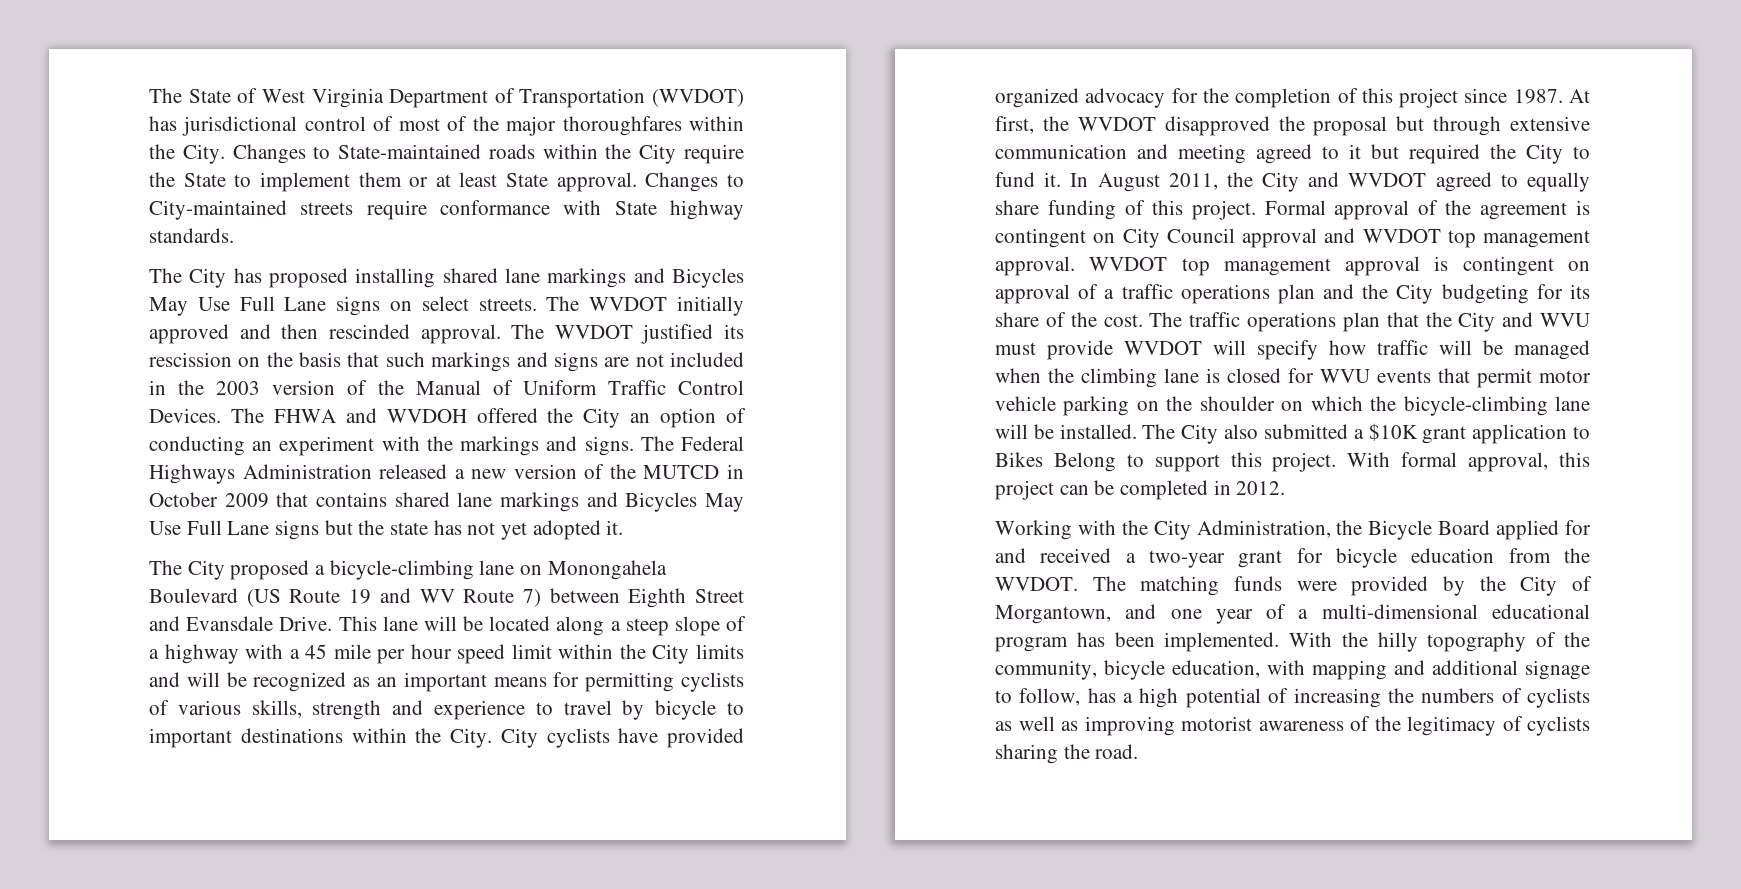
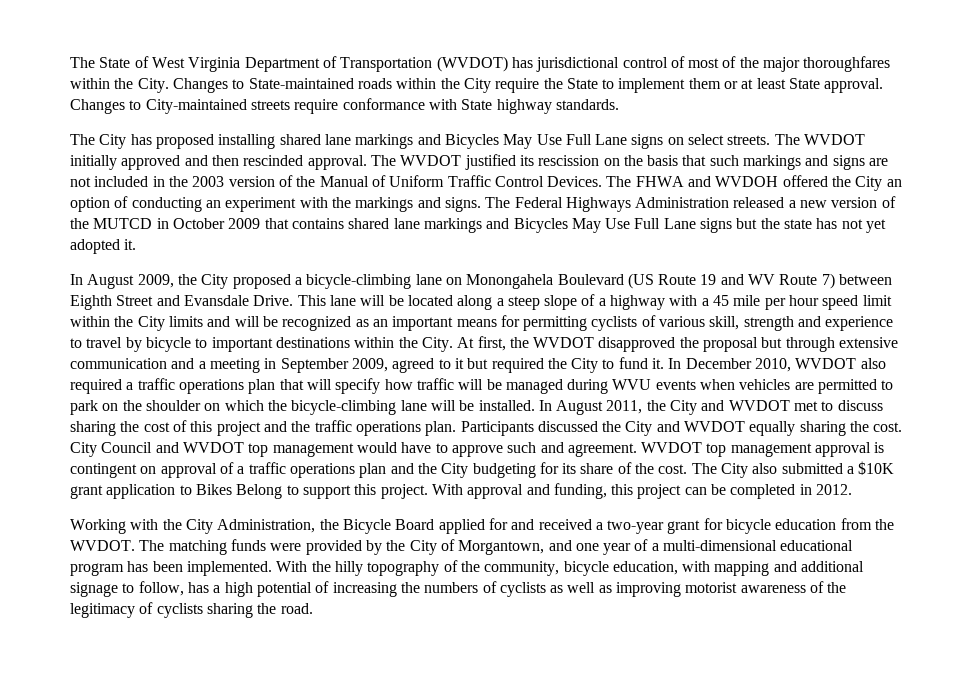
- The City proposed a bicycle-climbing lane on Monongahela Boulevard (US Route 19 and WV Route 7) between Eighth Street and Evansdale Drive.
+ In August 2009, the City proposed a bicycle-climbing lane on Monongahela Boulevard (US Route 19 and WV Route 7) between Eighth Street and Evansdale Drive.
- This lane will be located along a steep slope of a highway with a 45 mile per hour speed limit within the City limits and will be recognized as an important means for permitting cyclists of various skills, strength and experience to travel by bicycle to important destinations within the City.
+ This lane will be located along a steep slope of a highway with a 45 mile per hour speed limit within the City limits and will be recognized as an important means for permitting cyclists of various skill, strength and experience to travel by bicycle to important destinations within the City.
- City cyclists have provided organized advocacy for the completion of this project since 1987.
- At first, the WVDOT disapproved the proposal but through extensive communication and meeting agreed to it but required the City to fund it.
+ At first, the WVDOT disapproved the proposal but through extensive communication and a meeting in September 2009, agreed to it but required the City to fund it.
- In August 2011, the City and WVDOT agreed to equally share funding of this project. Formal approval of the agreement is contingent on City Council approval and WVDOT top management approval.
+ In December 2010, WVDOT also required a traffic operations plan that will specify how traffic will be managed during WVU events when vehicles are permitted to park on the shoulder on which the bicycle-climbing lane will be installed. In August 2011, the City and WVDOT met to discuss sharing the cost of this project and the traffic operations plan. Participants discussed the City and WVDOT equally sharing the cost. City Council and WVDOT top management would have to approve such and agreement.
- The traffic operations plan that the City and WVU must provide WVDOT will specify how traffic will be managed when the climbing lane is closed for WVU events that permit motor vehicle parking on the shoulder on which the bicycle-climbing lane will be installed. The City also submitted a $10K grant application to Bikes Belong to support this project.
+ The City also submitted a $10K grant application to Bikes Belong to support this project.
- With formal approval, this project can be completed in 2012.
+ With approval and funding, this project can be completed in 2012.

